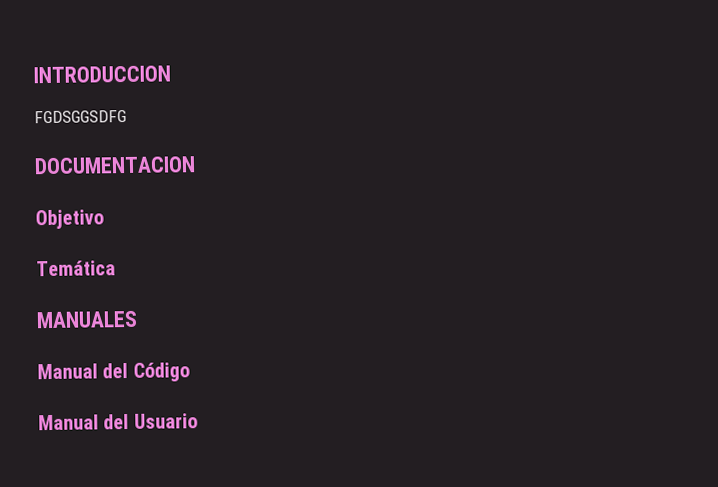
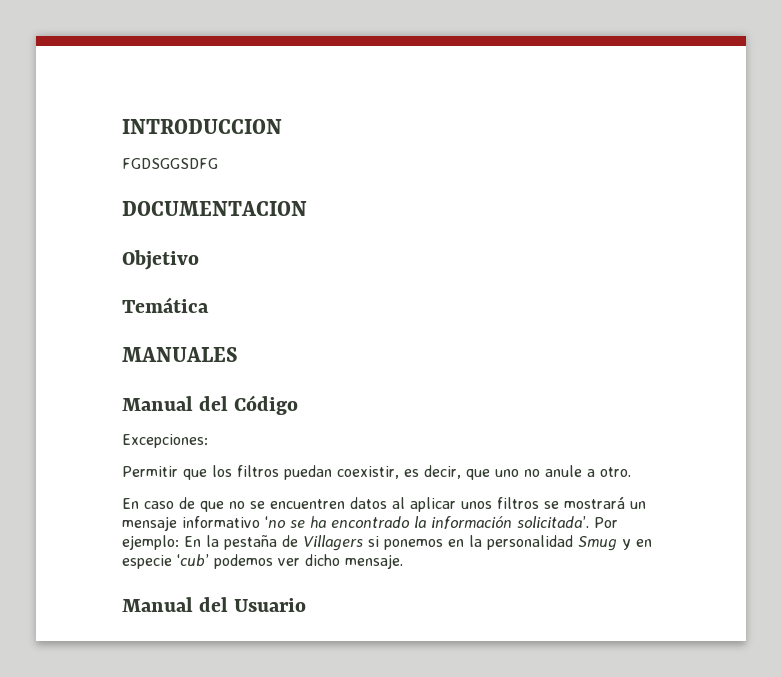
+ Excepciones:
+ Permitir que los filtros puedan coexistir, es decir, que uno no anule a otro.
+ En caso de que no se encuentren datos al aplicar unos filtros se mostrará un mensaje informativo ‘no se ha encontrado la información solicitada’. Por ejemplo: En la pestaña de Villagers si ponemos en la personalidad Smug y en especie ‘cub’ podemos ver dicho mensaje.

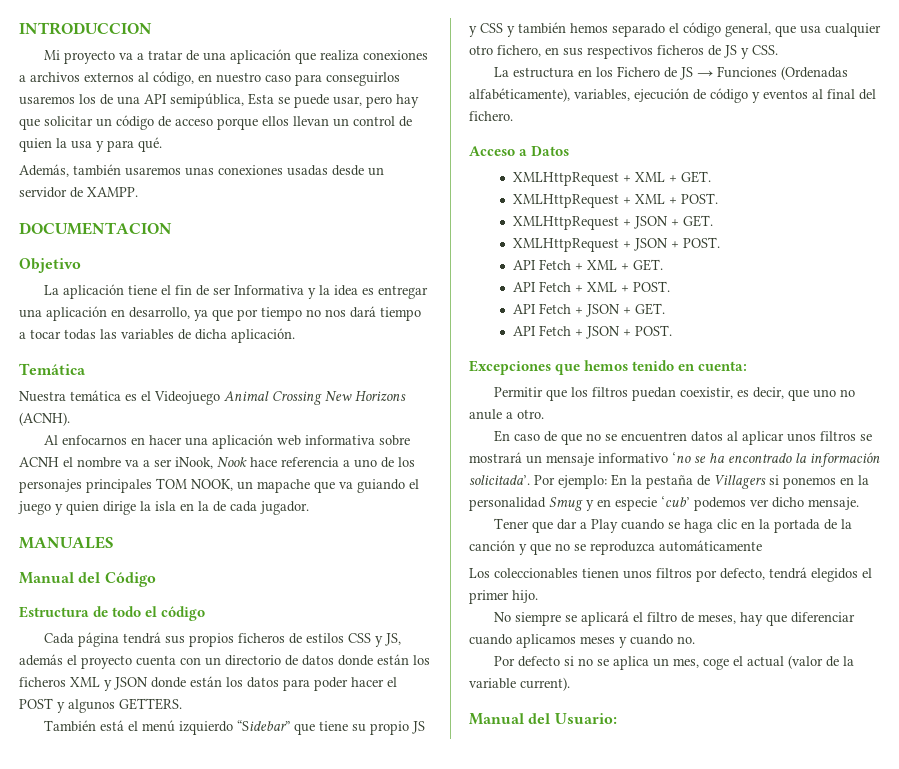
- FGDSGGSDFG
+ Mi proyecto va a tratar de una aplicación que realiza conexiones a archivos externos al código, en nuestro caso para conseguirlos usaremos los de una API semipública, Esta se puede usar, pero hay que solicitar un código de acceso porque ellos llevan un control de quien la usa y para qué.
+ Además, también usaremos unas conexiones usadas desde un servidor de XAMPP.
  DOCUMENTACION
  Objetivo
+ La aplicación tiene el fin de ser Informativa y la idea es entregar una aplicación en desarrollo, ya que por tiempo no nos dará tiempo a tocar todas las variables de dicha aplicación.
  Temática
+ Nuestra temática es el Videojuego Animal Crossing New Horizons (ACNH).
+ Al enfocarnos en hacer una aplicación web informativa sobre ACNH el nombre va a ser iNook, Nook hace referencia a uno de los personajes principales TOM NOOK, un mapache que va guiando el juego y quien dirige la isla en la de cada jugador.
  MANUALES
  Manual del Código
- Excepciones:
+ Estructura de todo el código
+ Cada página tendrá sus propios ficheros de estilos CSS y JS, además el proyecto cuenta con un directorio de datos donde están los ficheros XML y JSON donde están los datos para poder hacer el POST y algunos GETTERS.
+ También está el menú izquierdo “Sidebar” que tiene su propio JS y CSS y también hemos separado el código general, que usa cualquier otro fichero, en sus respectivos ficheros de JS y CSS.
+ La estructura en los Fichero de JS → Funciones (Ordenadas alfabéticamente), variables, ejecución de código y eventos al final del fichero.
+ Acceso a Datos
+ XMLHttpRequest + XML + GET.
+ XMLHttpRequest + XML + POST.
+ XMLHttpRequest + JSON + GET.
+ XMLHttpRequest + JSON + POST.
+ API Fetch + XML + GET.
+ API Fetch + XML + POST.
+ API Fetch + JSON + GET.
+ API Fetch + JSON + POST.
+ Excepciones que hemos tenido en cuenta:
- Manual del Usuario
+ Tener que dar a Play cuando se haga clic en la portada de la canción y que no se reproduzca automáticamente
+ Los coleccionables tienen unos filtros por defecto, tendrá elegidos el primer hijo.
+ No siempre se aplicará el filtro de meses, hay que diferenciar cuando aplicamos meses y cuando no.
+ Por defecto si no se aplica un mes, coge el actual (valor de la variable current).
+ Manual del Usuario:

